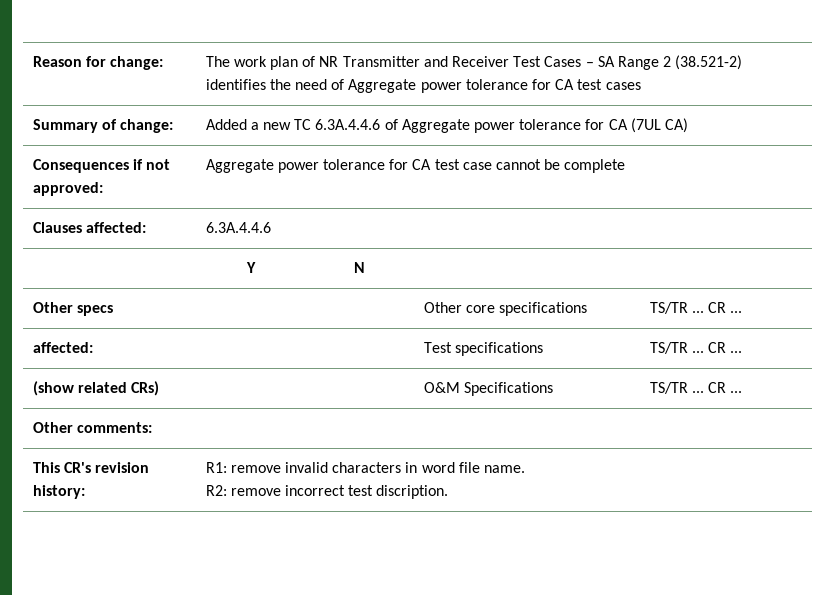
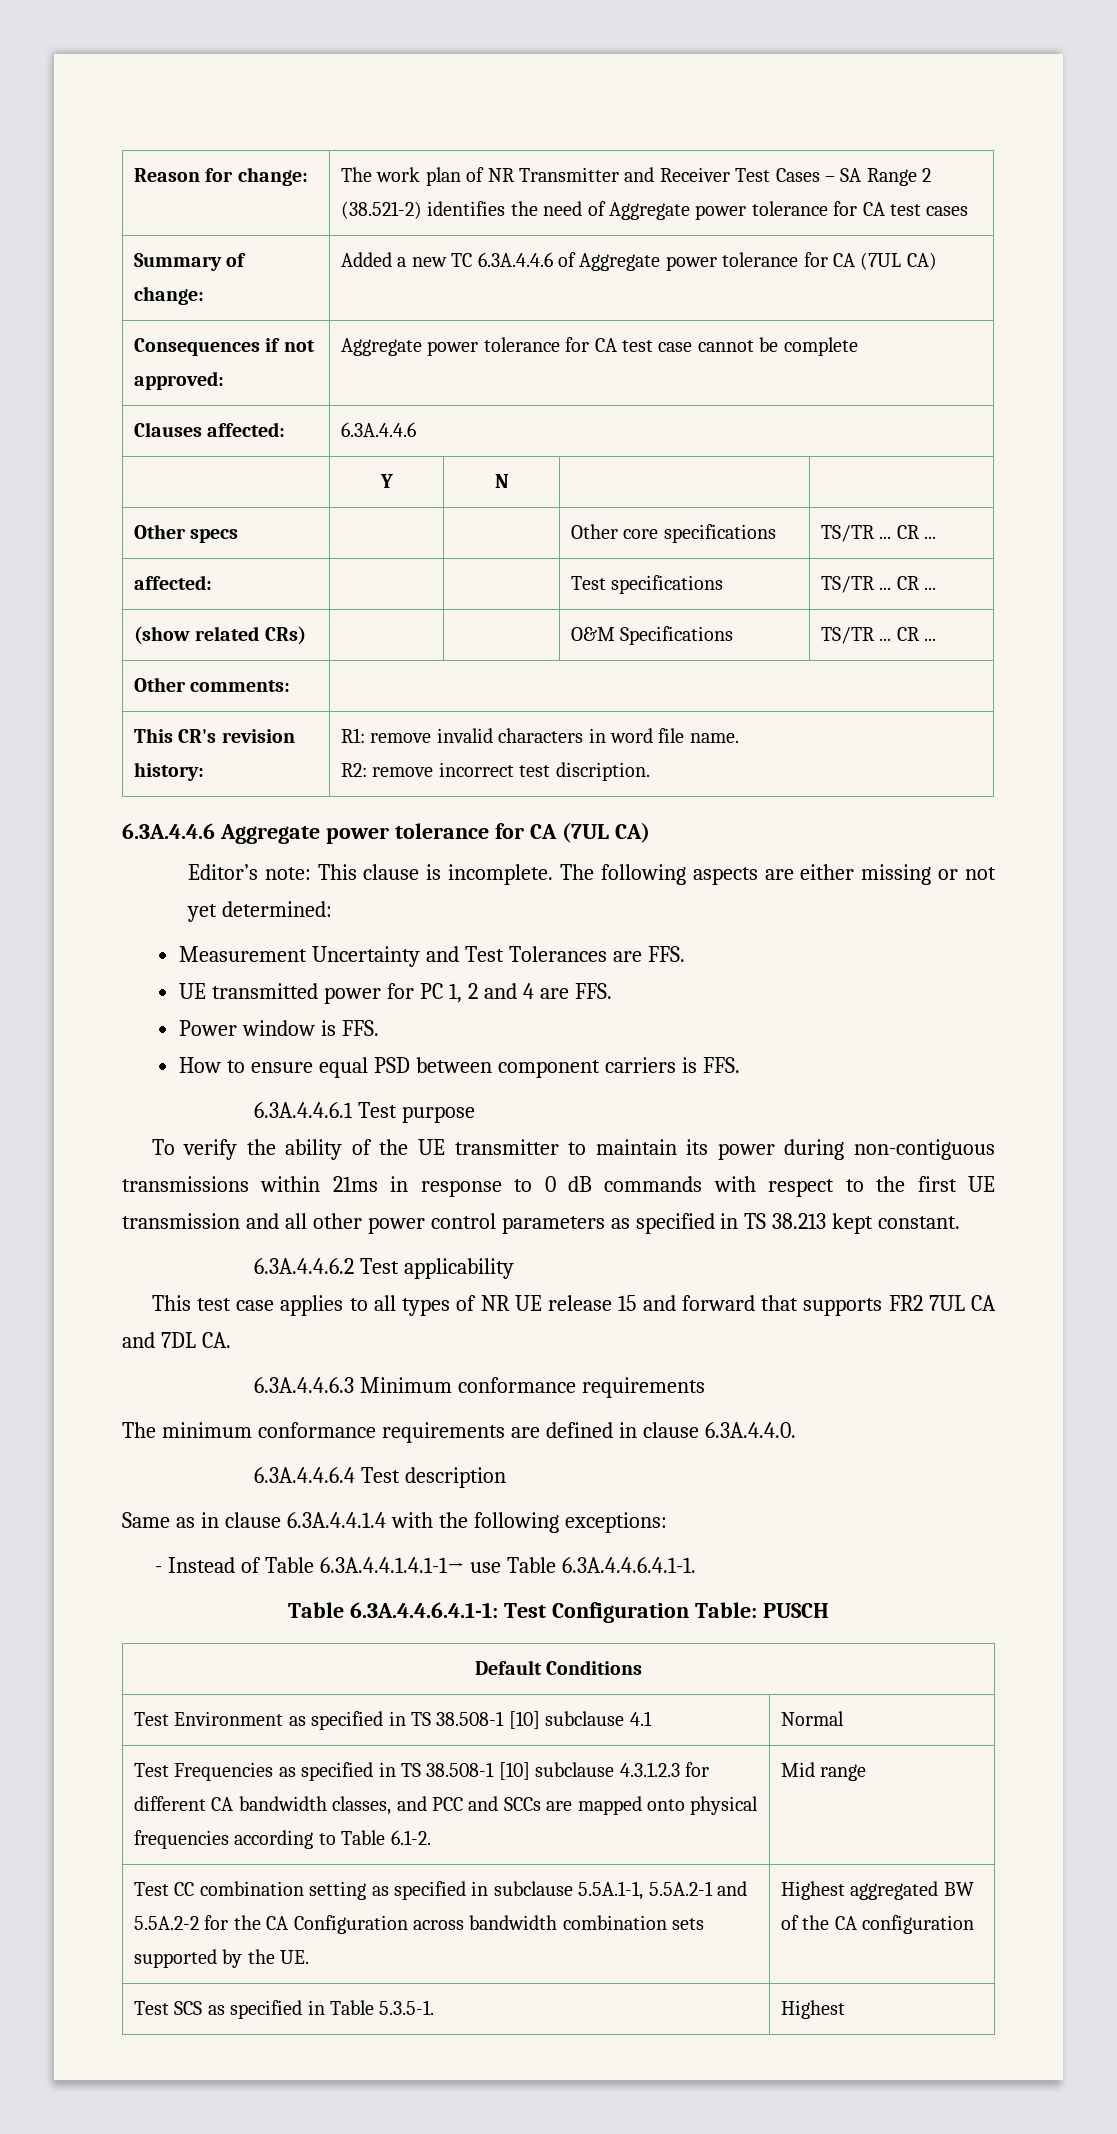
+ 6.3A.4.4.6 Aggregate power tolerance for CA (7UL CA)
+ Editor’s note: This clause is incomplete. The following aspects are either missing or not yet determined:
+ Measurement Uncertainty and Test Tolerances are FFS.
+ UE transmitted power for PC 1, 2 and 4 are FFS.
+ Power window is FFS.
+ How to ensure equal PSD between component carriers is FFS.
+ 6.3A.4.4.6.1 Test purpose
+ To verify the ability of the UE transmitter to maintain its power during non-contiguous transmissions within 21ms in response to 0 dB commands with respect to the first UE transmission and all other power control parameters as specified in TS 38.213 kept constant.
+ 6.3A.4.4.6.2 Test applicability
+ This test case applies to all types of NR UE release 15 and forward that supports FR2 7UL CA and 7DL CA.
+ 6.3A.4.4.6.3 Minimum conformance requirements
+ The minimum conformance requirements are defined in clause 6.3A.4.4.0.
+ 6.3A.4.4.6.4 Test description
+ Same as in clause 6.3A.4.4.1.4 with the following exceptions:
+ - Instead of Table 6.3A.4.4.1.4.1-1→ use Table 6.3A.4.4.6.4.1-1.
+ Table 6.3A.4.4.6.4.1-1: Test Configuration Table: PUSCH
+ Default Conditions
+ Test Environment as specified in TS 38.508-1 [10] subclause 4.1 | Normal
+ Test Frequencies as specified in TS 38.508-1 [10] subclause 4.3.1.2.3 for different CA bandwidth classes, and PCC and SCCs are mapped onto physical frequencies according to Table 6.1-2. | Mid range
+ Test CC combination setting as specified in subclause 5.5A.1-1, 5.5A.2-1 and 5.5A.2-2 for the CA Configuration across bandwidth combination sets supported by the UE. | Highest aggregated BW of the CA configuration
+ Test SCS as specified in Table 5.3.5-1. | Highest

